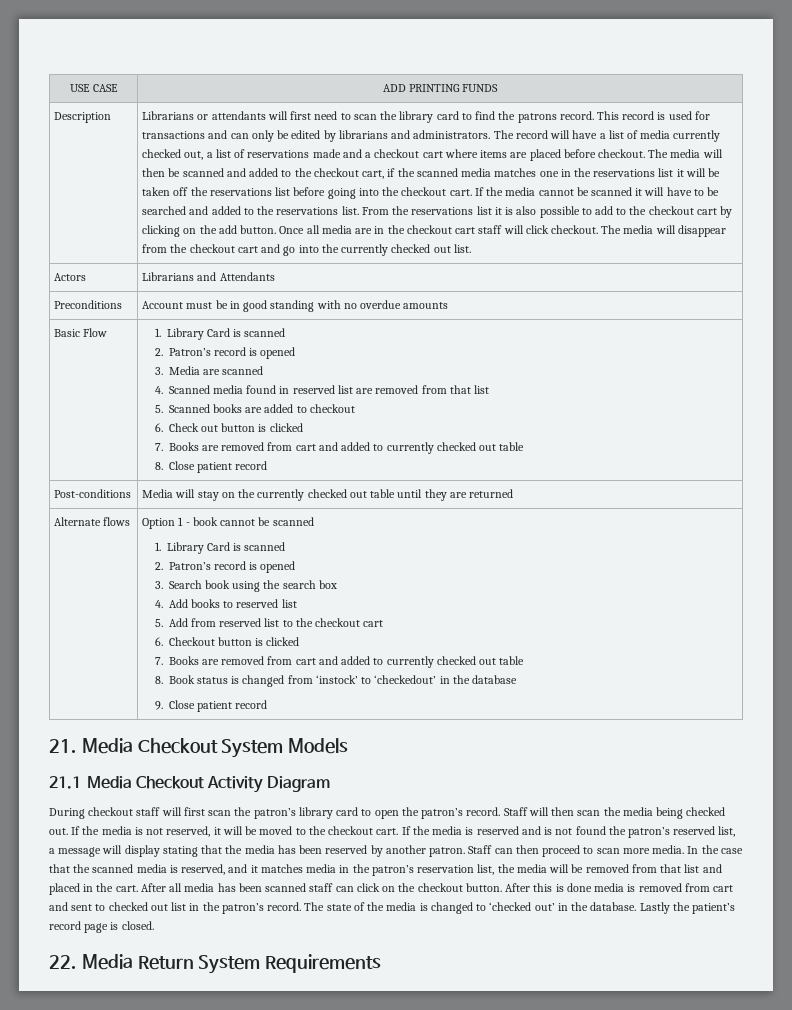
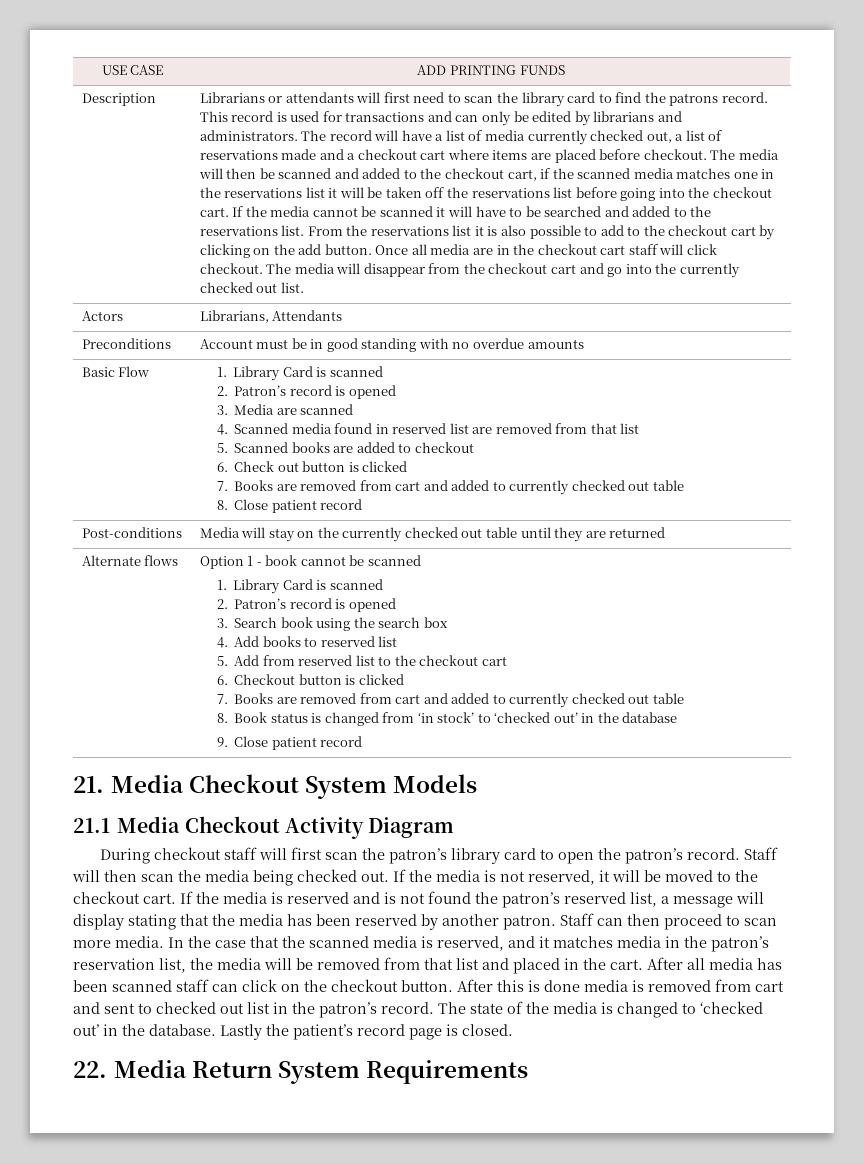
- Actors | Librarians and Attendants
+ Actors | Librarians, Attendants
- 8. Book status is changed from ‘instock’ to ‘checkedout’ in the database
+ 8. Book status is changed from ‘in stock’ to ‘checked out’ in the database

